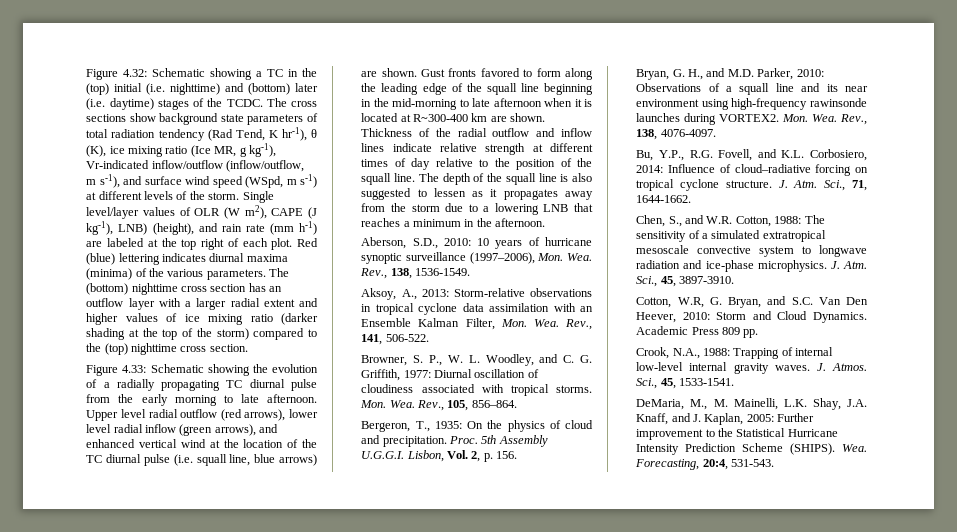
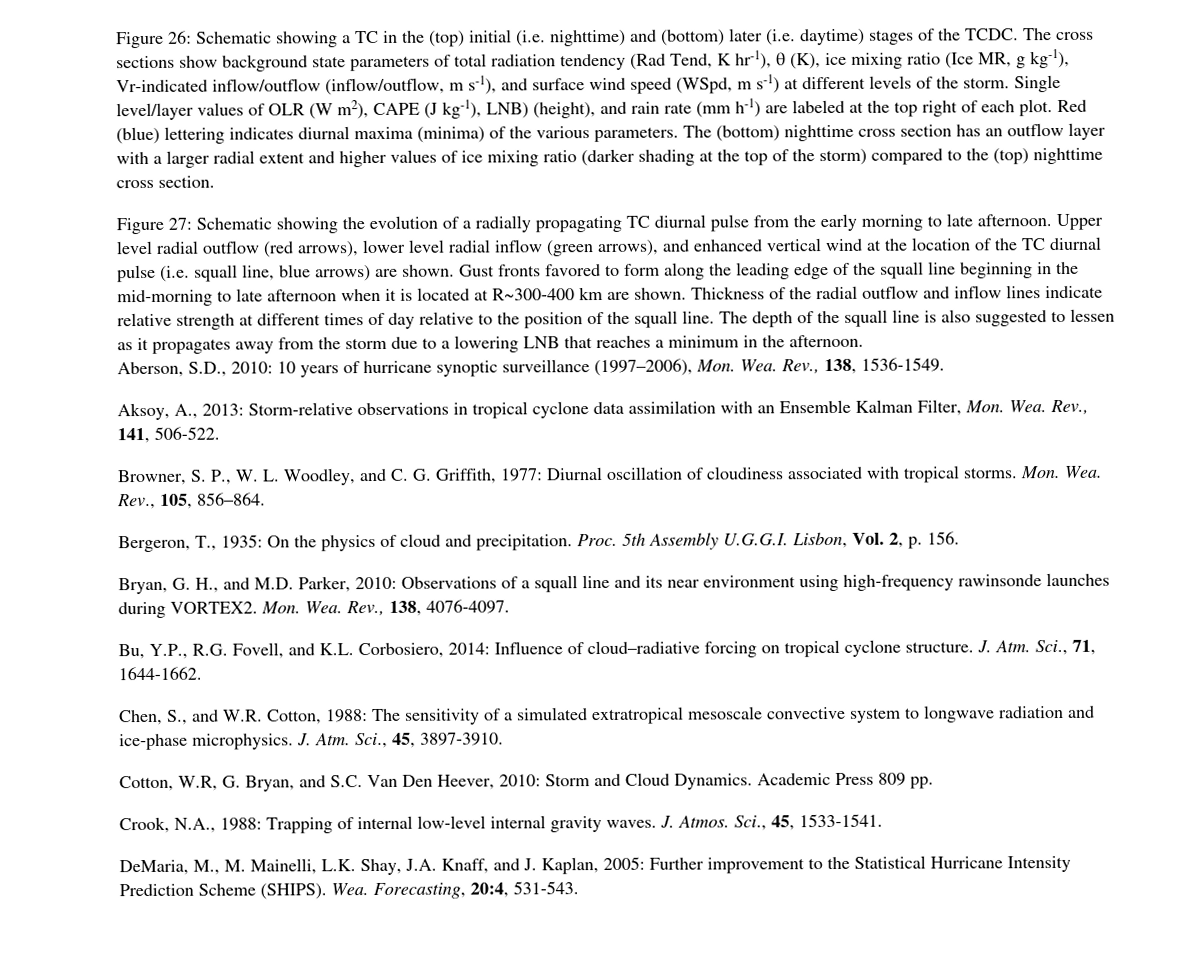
- Figure 4.32: Schematic showing a TC in the (top) initial (i.e. nighttime) and (bottom) later (i.e. daytime) stages of the TCDC.
+ Figure 26: Schematic showing a TC in the (top) initial (i.e. nighttime) and (bottom) later (i.e. daytime) stages of the TCDC.
- Figure 4.33: Schematic showing the evolution of a radially propagating TC diurnal pulse from the early morning to late afternoon.
+ Figure 27: Schematic showing the evolution of a radially propagating TC diurnal pulse from the early morning to late afternoon.

